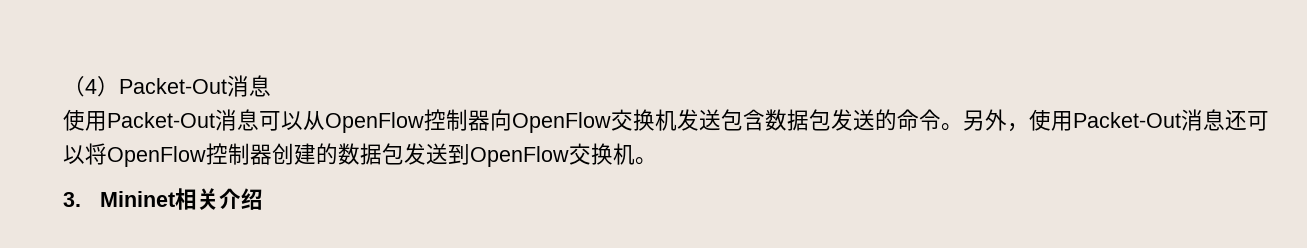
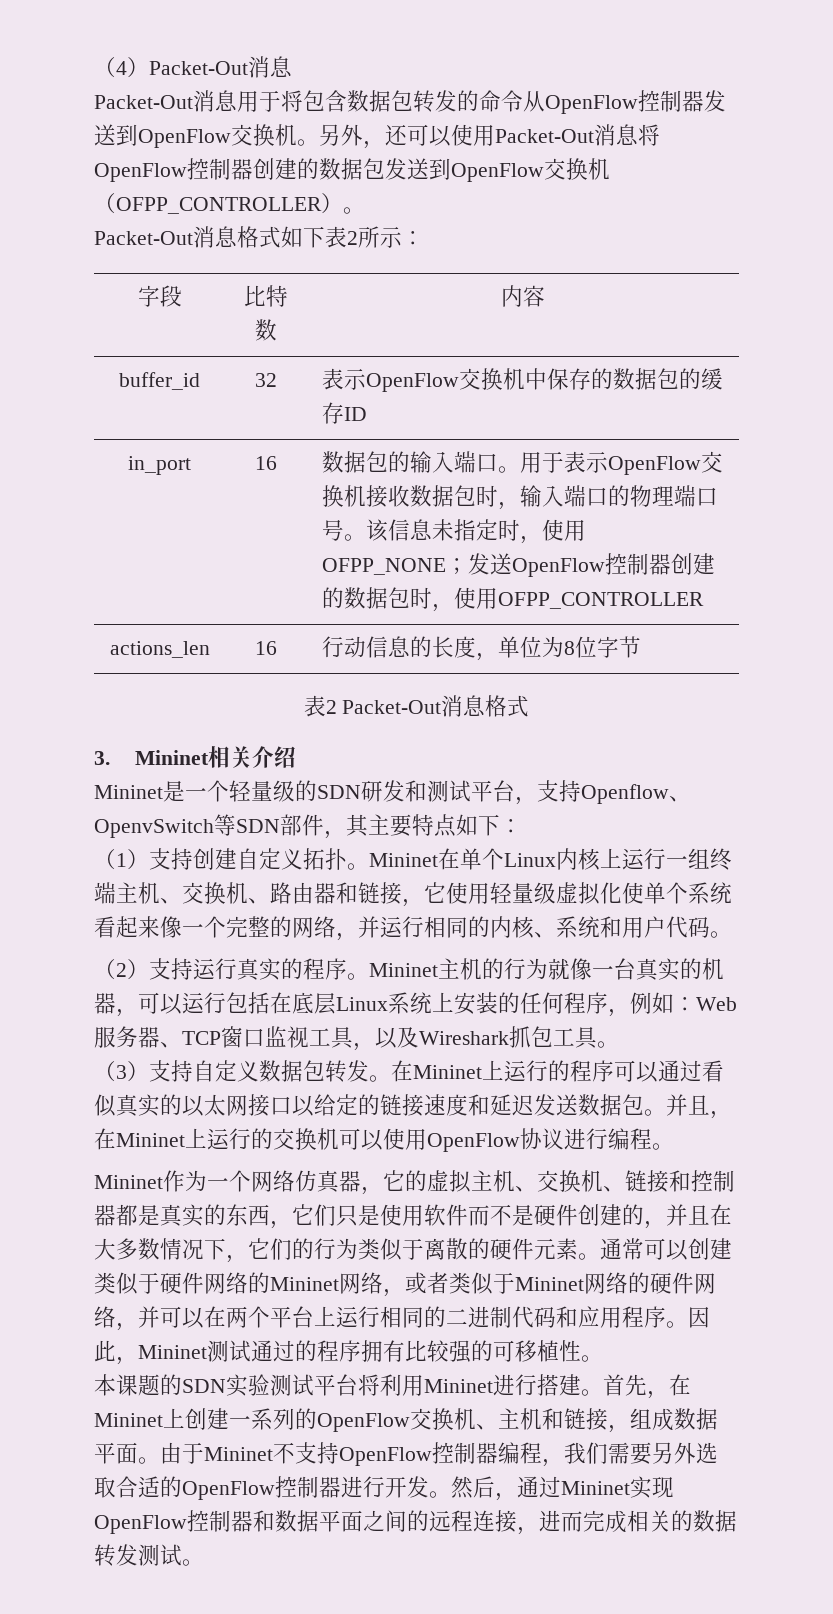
- 使用Packet-Out消息可以从OpenFlow控制器向OpenFlow交换机发送包含数据包发送的命令。另外，使用Packet-Out消息还可以将OpenFlow控制器创建的数据包发送到OpenFlow交换机。
+ Packet-Out消息用于将包含数据包转发的命令从OpenFlow控制器发送到OpenFlow交换机。另外，还可以使用Packet-Out消息将OpenFlow控制器创建的数据包发送到OpenFlow交换机（OFPP_CONTROLLER）。
+ Packet-Out消息格式如下表2所示：
+ 字段 | 比特数 | 内容
+ buffer_id | 32 | 表示OpenFlow交换机中保存的数据包的缓存ID
+ in_port | 16 | 数据包的输入端口。用于表示OpenFlow交换机接收数据包时，输入端口的物理端口号。该信息未指定时，使用OFPP_NONE；发送OpenFlow控制器创建的数据包时，使用OFPP_CONTROLLER
+ actions_len | 16 | 行动信息的长度，单位为8位字节
+ 表2 Packet-Out消息格式
  3. Mininet相关介绍
+ Mininet是一个轻量级的SDN研发和测试平台，支持Openflow、OpenvSwitch等SDN部件，其主要特点如下：
+ （1）支持创建自定义拓扑。Mininet在单个Linux内核上运行一组终端主机、交换机、路由器和链接，它使用轻量级虚拟化使单个系统看起来像一个完整的网络，并运行相同的内核、系统和用户代码。
+ （2）支持运行真实的程序。Mininet主机的行为就像一台真实的机器，可以运行包括在底层Linux系统上安装的任何程序，例如：Web服务器、TCP窗口监视工具，以及Wireshark抓包工具。
+ （3）支持自定义数据包转发。在Mininet上运行的程序可以通过看似真实的以太网接口以给定的链接速度和延迟发送数据包。并且，在Mininet上运行的交换机可以使用OpenFlow协议进行编程。
+ Mininet作为一个网络仿真器，它的虚拟主机、交换机、链接和控制器都是真实的东西，它们只是使用软件而不是硬件创建的，并且在大多数情况下，它们的行为类似于离散的硬件元素。通常可以创建类似于硬件网络的Mininet网络，或者类似于Mininet网络的硬件网络，并可以在两个平台上运行相同的二进制代码和应用程序。因此，Mininet测试通过的程序拥有比较强的可移植性。
+ 本课题的SDN实验测试平台将利用Mininet进行搭建。首先，在Mininet上创建一系列的OpenFlow交换机、主机和链接，组成数据平面。由于Mininet不支持OpenFlow控制器编程，我们需要另外选取合适的OpenFlow控制器进行开发。然后，通过Mininet实现OpenFlow控制器和数据平面之间的远程连接，进而完成相关的数据转发测试。

